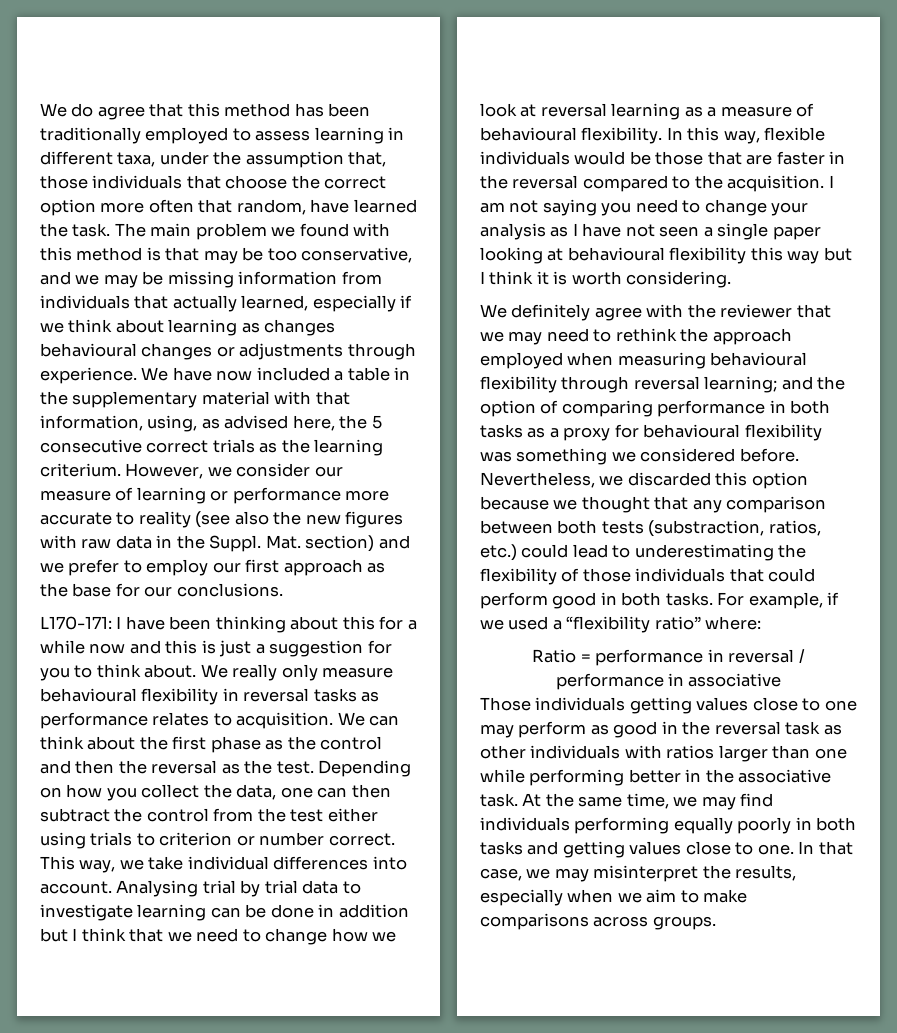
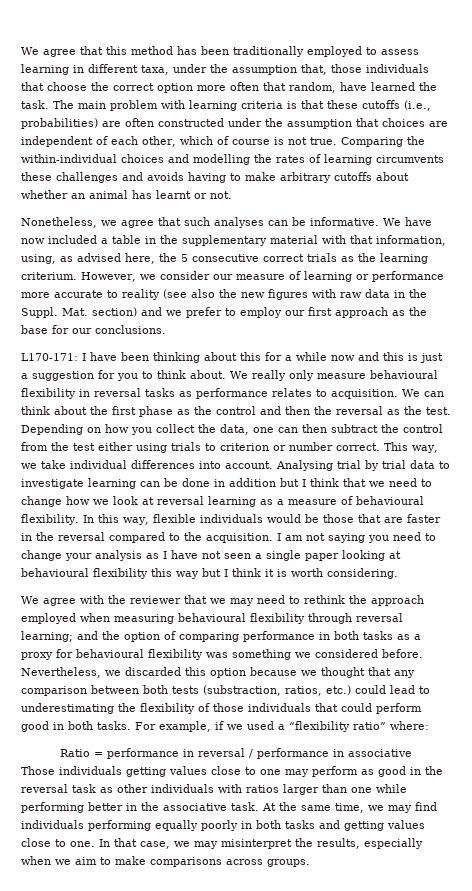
- We do agree that this method has been traditionally employed to assess learning in different taxa, under the assumption that, those individuals that choose the correct option more often that random, have learned the task.
+ We agree that this method has been traditionally employed to assess learning in different taxa, under the assumption that, those individuals that choose the correct option more often that random, have learned the task.
- The main problem we found with this method is that may be too conservative, and we may be missing information from individuals that actually learned, especially if we think about learning as changes behavioural changes or adjustments through experience.
+ The main problem with learning criteria is that these cutoffs (i.e., probabilities) are often constructed under the assumption that choices are independent of each other, which of course is not true. Comparing the within-individual choices and modelling the rates of learning circumvents these challenges and avoids having to make arbitrary cutoffs about whether an animal has learnt or not.
+ Nonetheless, we agree that such analyses can be informative.
- We definitely agree with the reviewer that we may need to rethink the approach employed when measuring behavioural flexibility through reversal learning; and the option of comparing performance in both tasks as a proxy for behavioural flexibility was something we considered before.
+ We agree with the reviewer that we may need to rethink the approach employed when measuring behavioural flexibility through reversal learning; and the option of comparing performance in both tasks as a proxy for behavioural flexibility was something we considered before.

